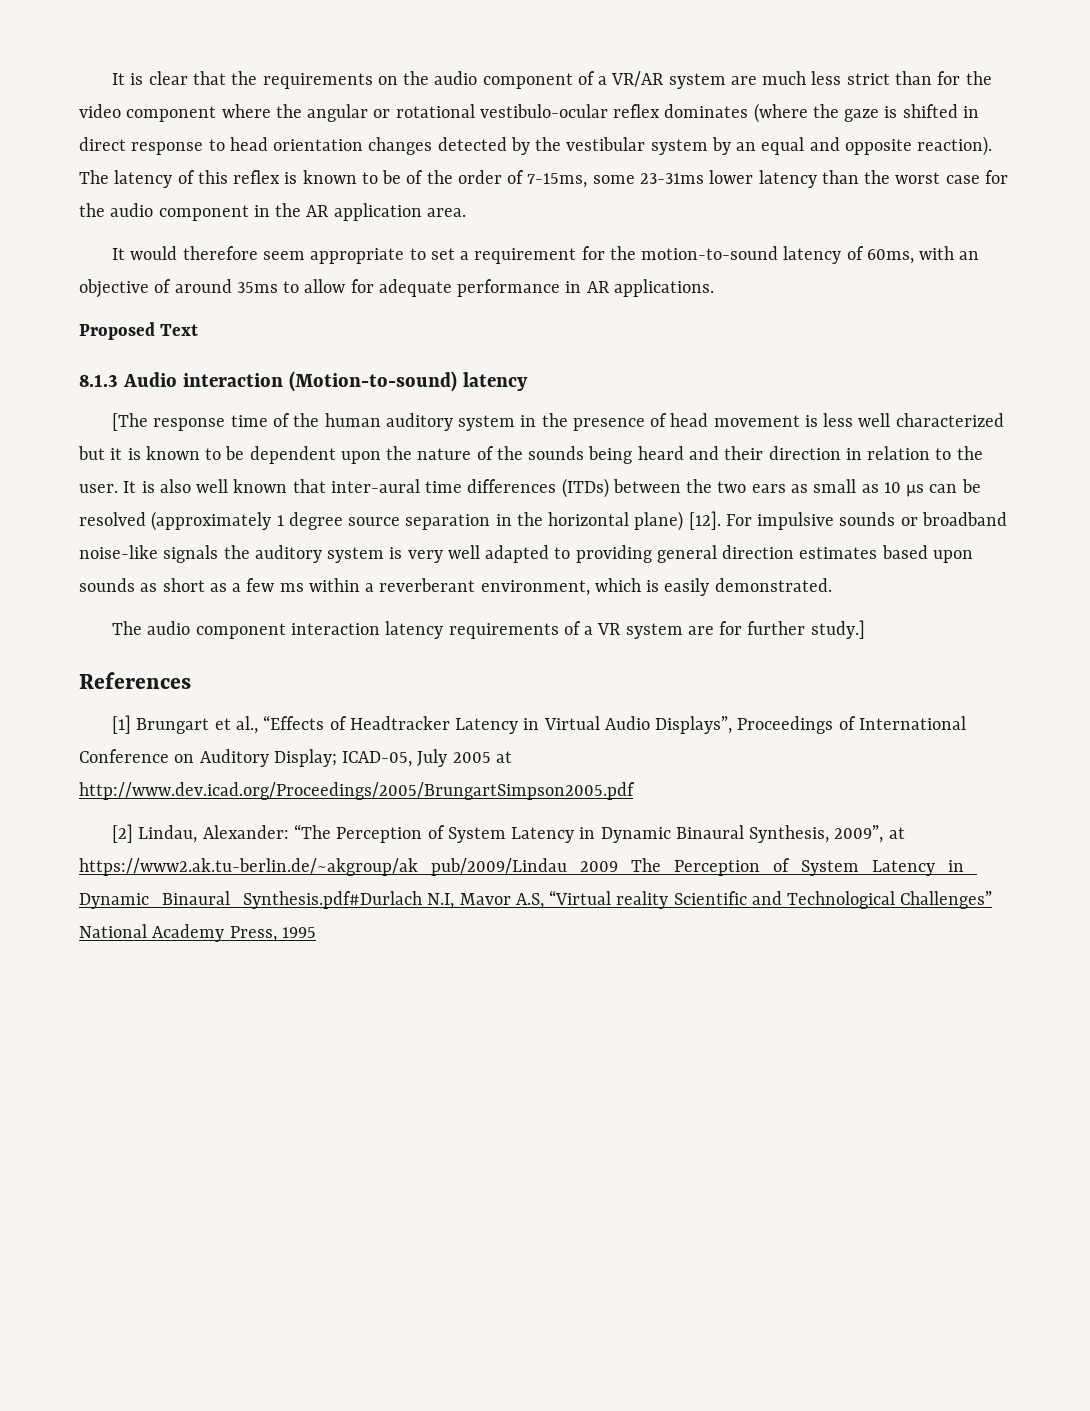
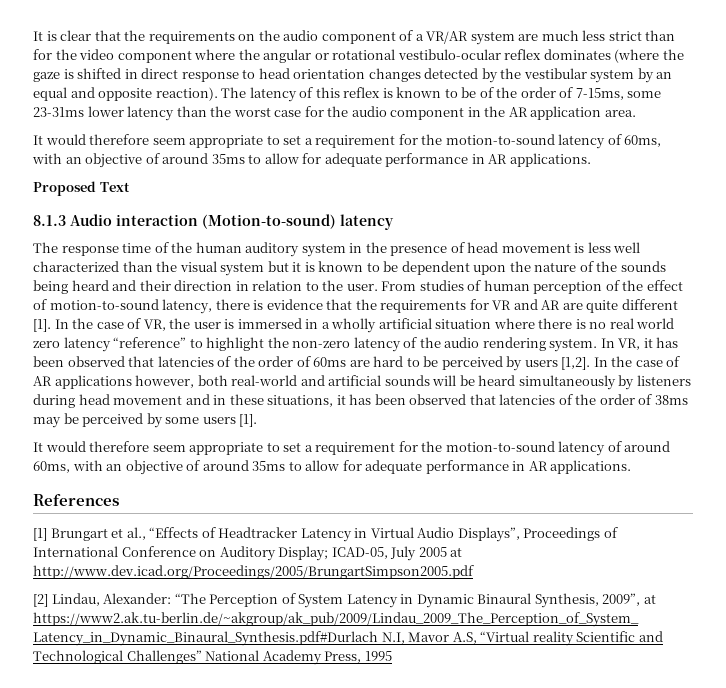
- [The response time of the human auditory system in the presence of head movement is less well characterized but it is known to be dependent upon the nature of the sounds being heard and their direction in relation to the user.
+ The response time of the human auditory system in the presence of head movement is less well characterized than the visual system but it is known to be dependent upon the nature of the sounds being heard and their direction in relation to the user.
- It is also well known that inter-aural time differences (ITDs) between the two ears as small as 10 μs can be resolved (approximately 1 degree source separation in the horizontal plane) [12]. For impulsive sounds or broadband noise-like signals the auditory system is very well adapted to providing general direction estimates based upon sounds as short as a few ms within a reverberant environment, which is easily demonstrated.
- The audio component interaction latency requirements of a VR system are for further study.]
+ From studies of human perception of the effect of motion-to-sound latency, there is evidence that the requirements for VR and AR are quite different [1]. In the case of VR, the user is immersed in a wholly artificial situation where there is no real world zero latency “reference” to highlight the non-zero latency of the audio rendering system. In VR, it has been observed that latencies of the order of 60ms are hard to be perceived by users [1,2]. In the case of AR applications however, both real-world and artificial sounds will be heard simultaneously by listeners during head movement and in these situations, it has been observed that latencies of the order of 38ms may be perceived by some users [1].
+ It would therefore seem appropriate to set a requirement for the motion-to-sound latency of around 60ms, with an objective of around 35ms to allow for adequate performance in AR applications.

